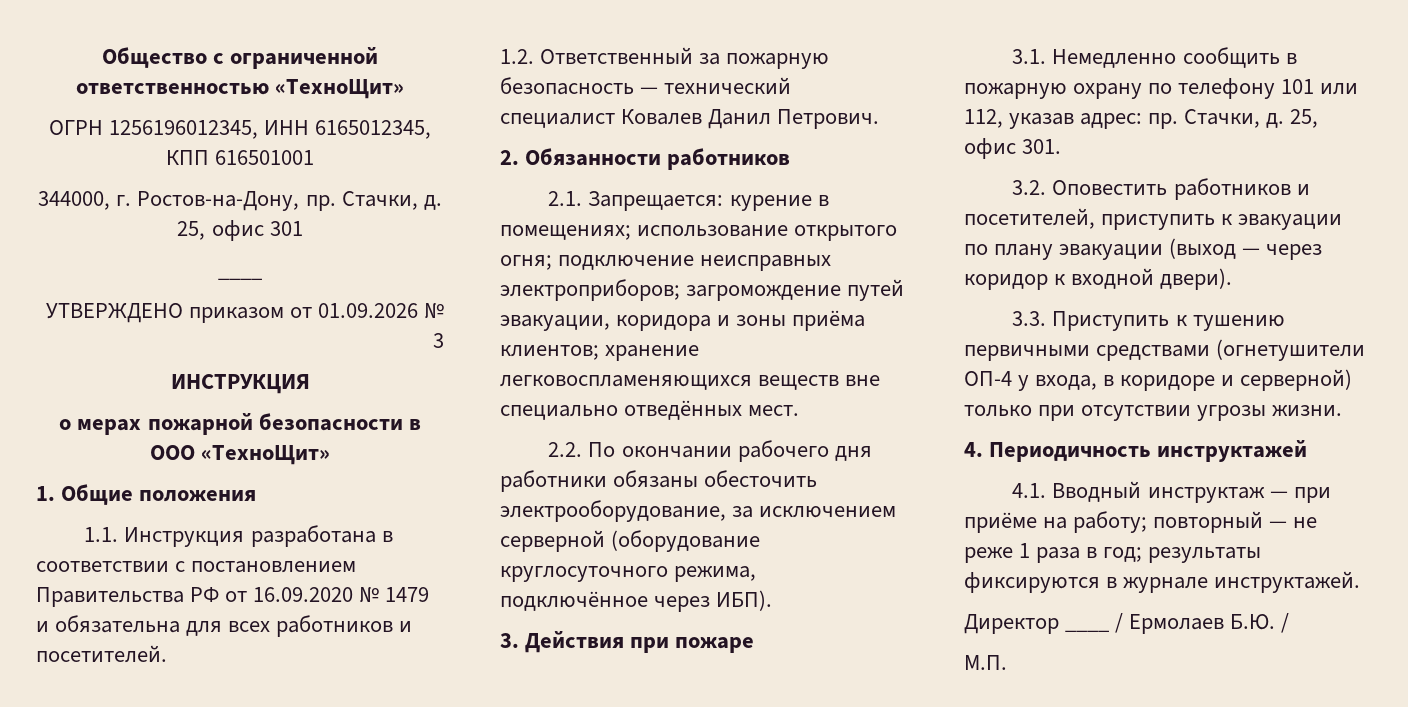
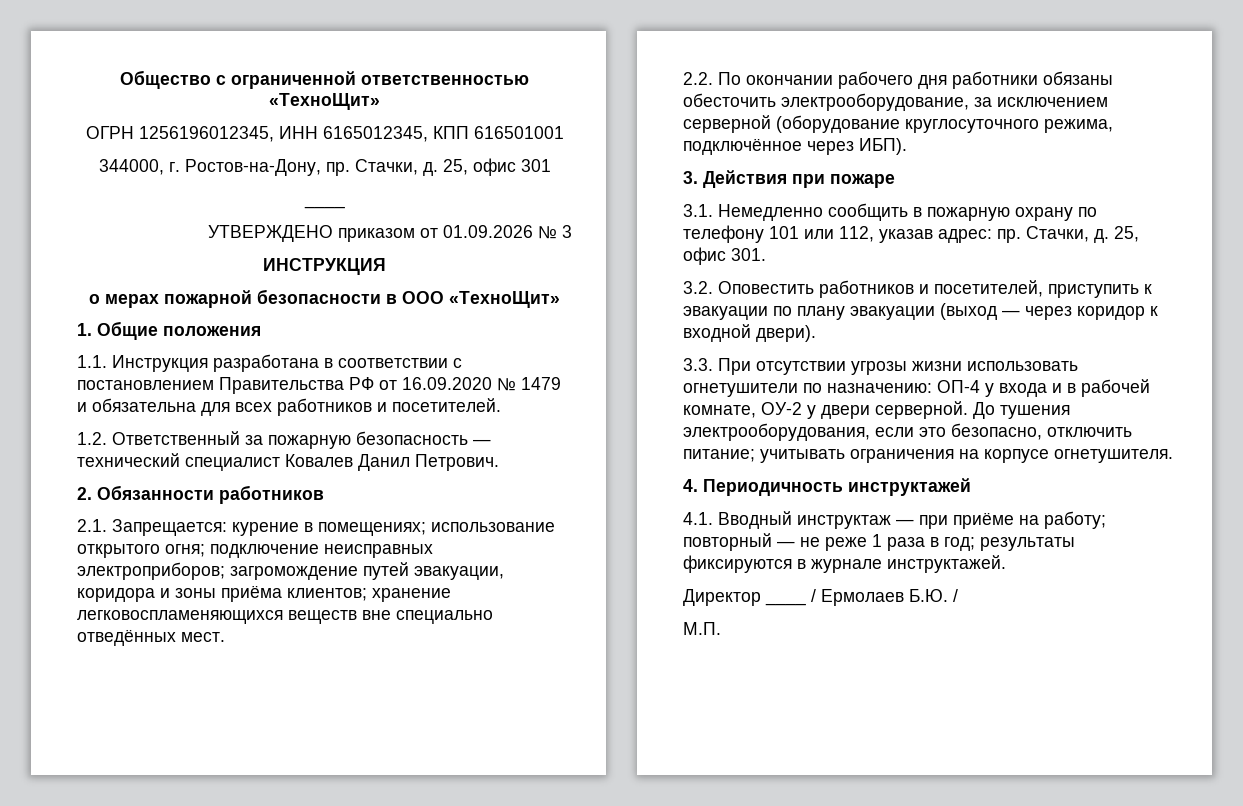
- 3.3. Приступить к тушению первичными средствами (огнетушители ОП-4 у входа, в коридоре и серверной) только при отсутствии угрозы жизни.
+ 3.3. При отсутствии угрозы жизни использовать огнетушители по назначению: ОП-4 у входа и в рабочей комнате, ОУ-2 у двери серверной. До тушения электрооборудования, если это безопасно, отключить питание; учитывать ограничения на корпусе огнетушителя.

